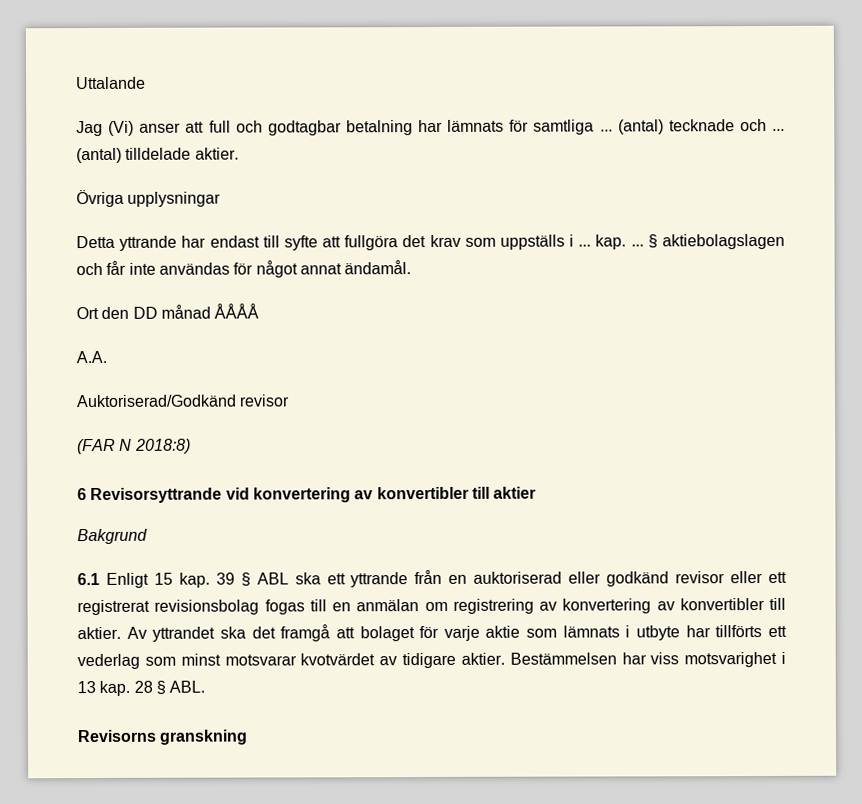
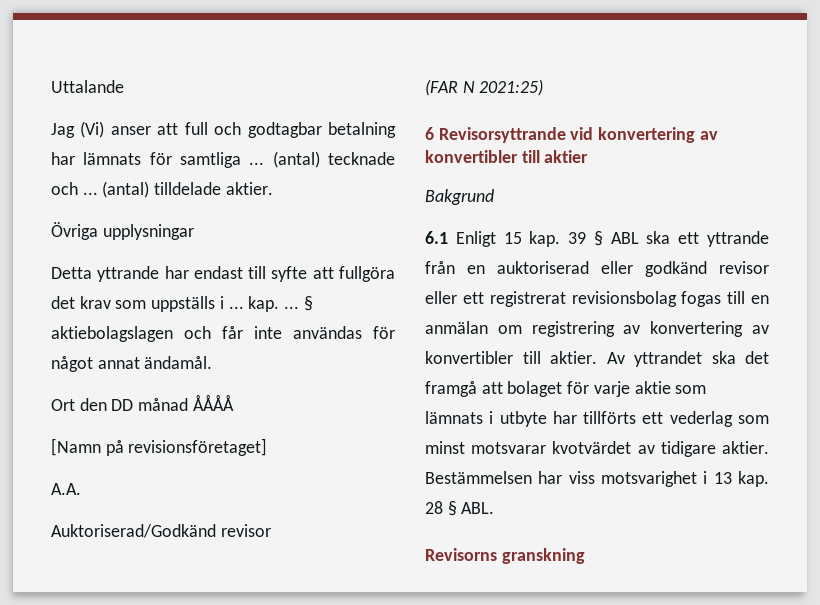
+ [Namn på revisionsföretaget]
- (FAR N 2018:8)
+ (FAR N 2021:25)

